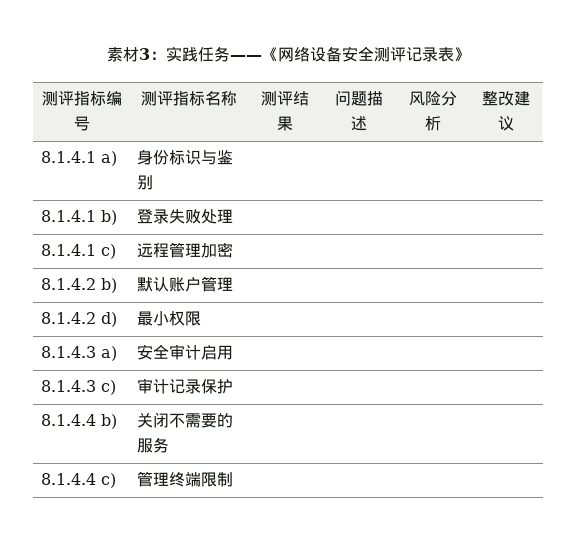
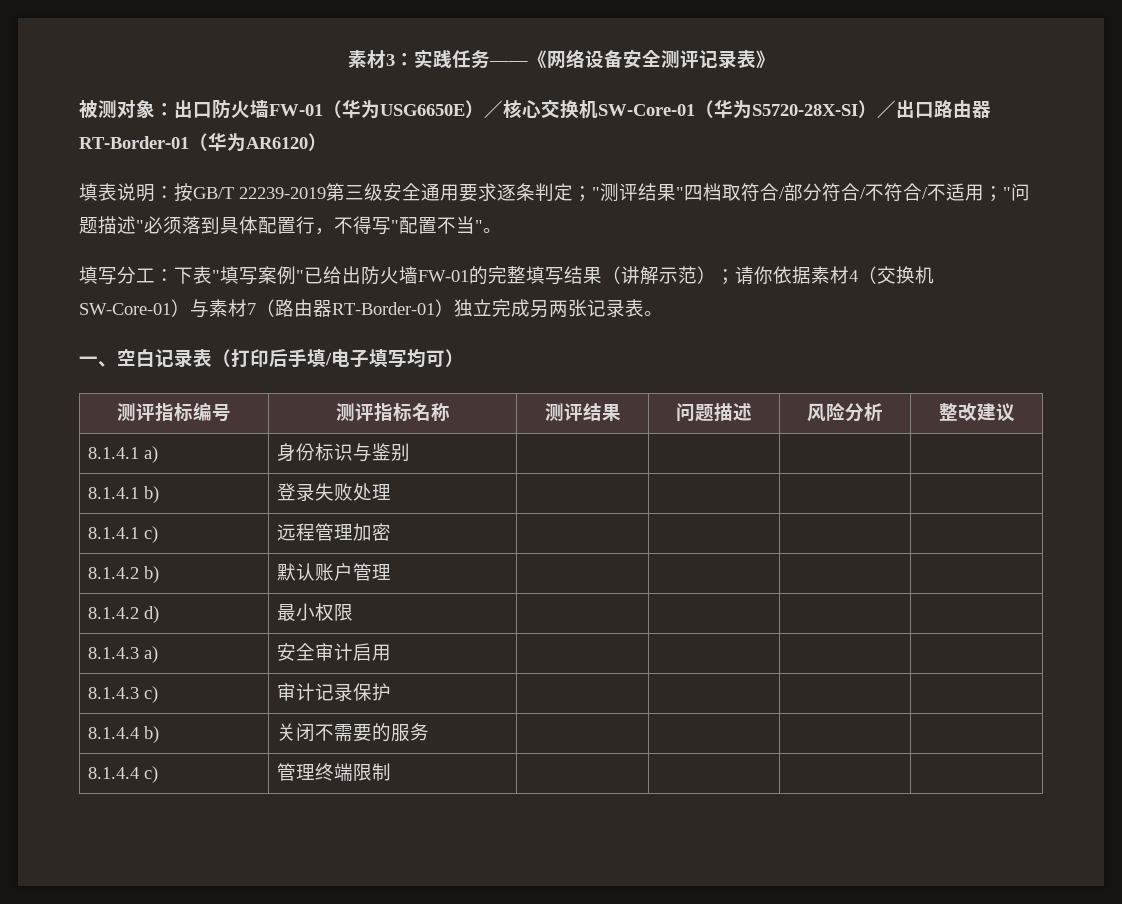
+ 被测对象：出口防火墙FW-01（华为USG6650E）／核心交换机SW-Core-01（华为S5720-28X-SI）／出口路由器RT-Border-01（华为AR6120）
+ 填表说明：按GB/T 22239-2019第三级安全通用要求逐条判定；"测评结果"四档取符合/部分符合/不符合/不适用；"问题描述"必须落到具体配置行，不得写"配置不当"。
+ 填写分工：下表"填写案例"已给出防火墙FW-01的完整填写结果（讲解示范）；请你依据素材4（交换机SW-Core-01）与素材7（路由器RT-Border-01）独立完成另两张记录表。
+ 一、空白记录表（打印后手填/电子填写均可）

